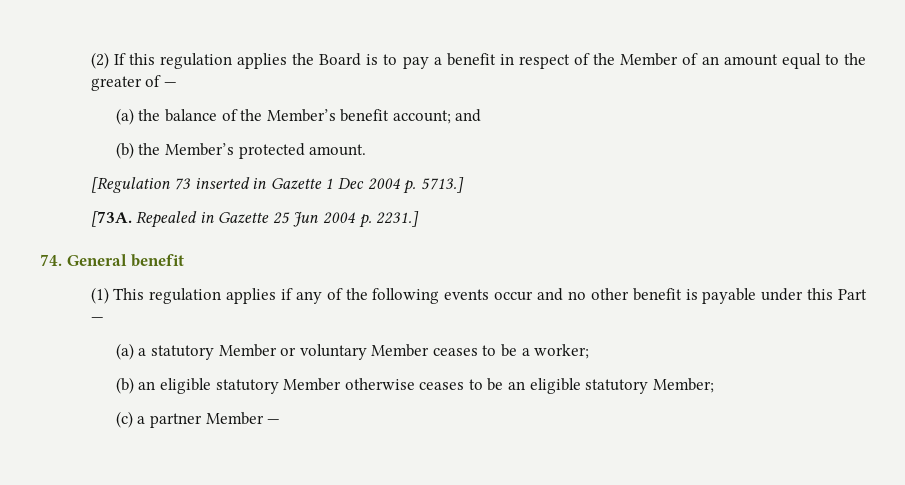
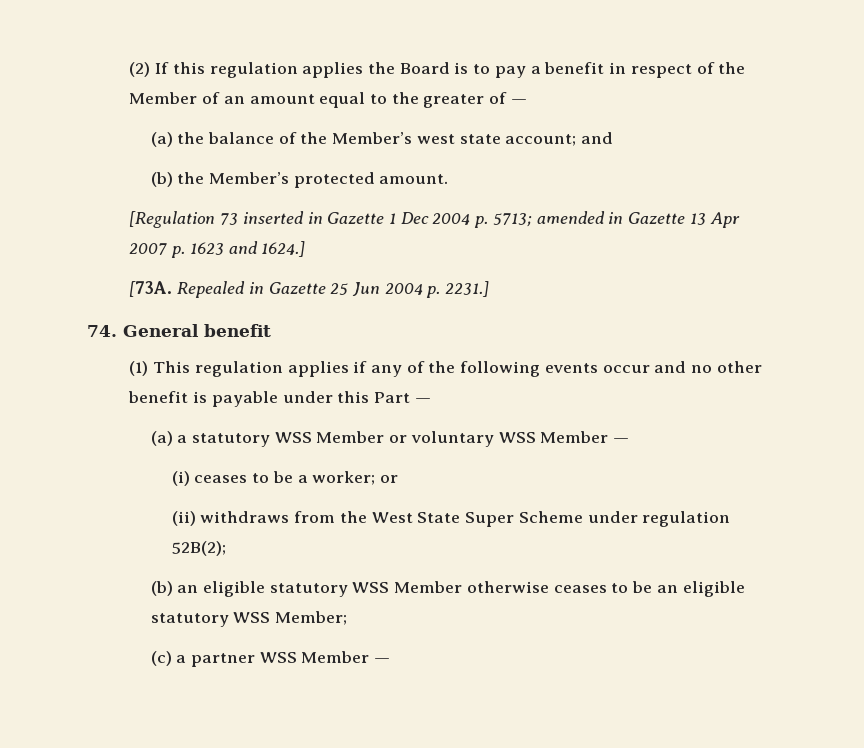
- (a) the balance of the Member’s benefit account; and
+ (a) the balance of the Member’s west state account; and
- [Regulation 73 inserted in Gazette 1 Dec 2004 p. 5713.]
+ [Regulation 73 inserted in Gazette 1 Dec 2004 p. 5713; amended in Gazette 13 Apr 2007 p. 1623 and 1624.]
- (a) a statutory Member or voluntary Member ceases to be a worker;
+ (a) a statutory WSS Member or voluntary WSS Member —
+ (i) ceases to be a worker; or
+ (ii) withdraws from the West State Super Scheme under regulation 52B(2);
- (b) an eligible statutory Member otherwise ceases to be an eligible statutory Member;
+ (b) an eligible statutory WSS Member otherwise ceases to be an eligible statutory WSS Member;
- (c) a partner Member —
+ (c) a partner WSS Member —

